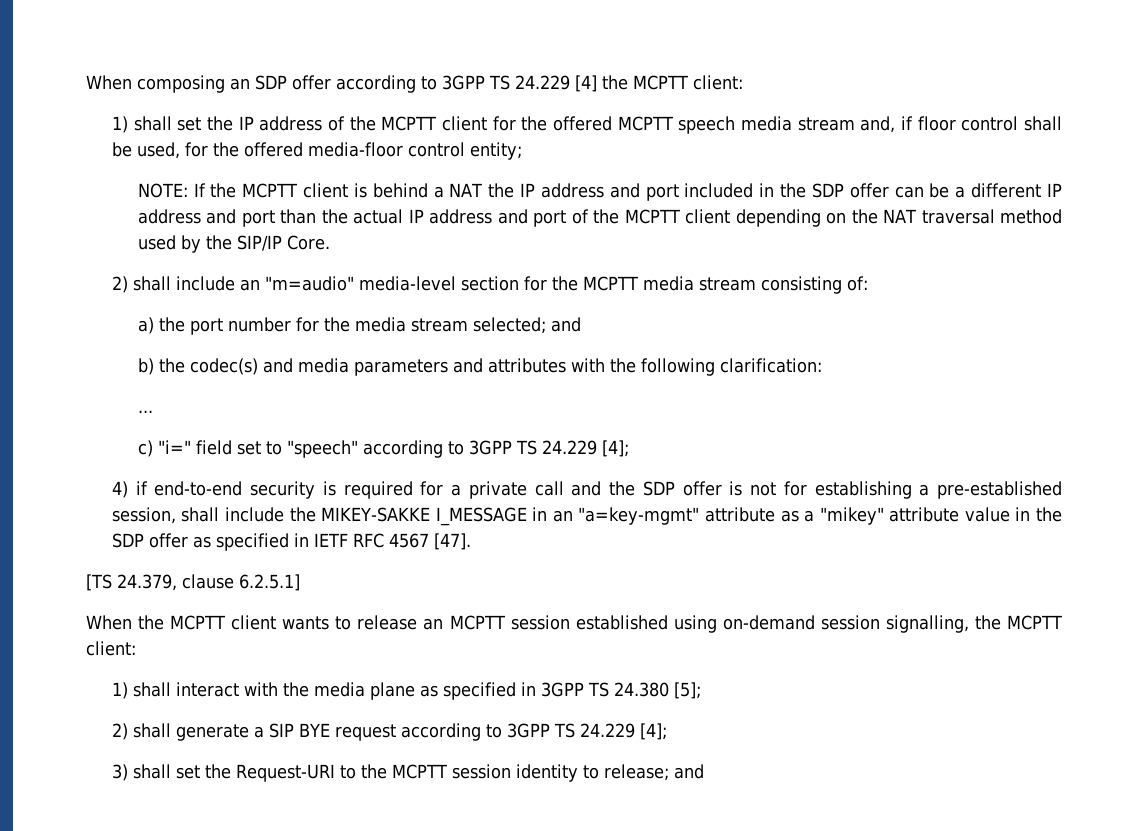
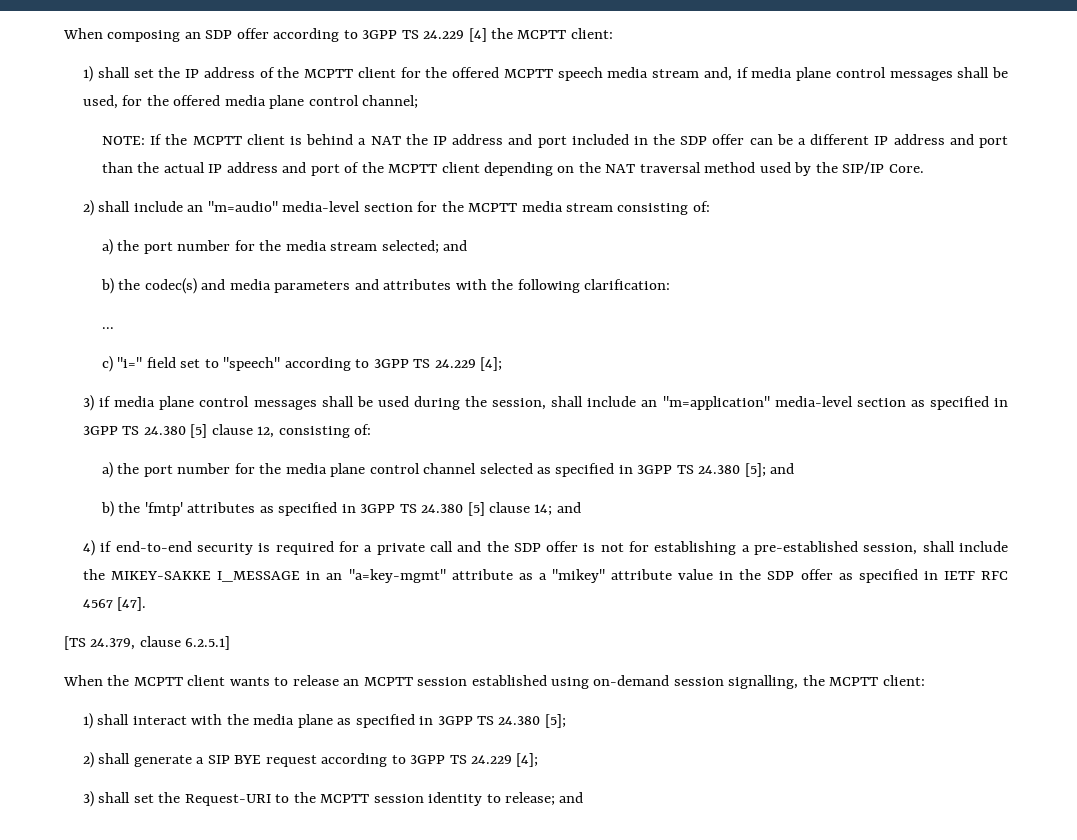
- 1) shall set the IP address of the MCPTT client for the offered MCPTT speech media stream and, if floor control shall be used, for the offered media-floor control entity;
+ 1) shall set the IP address of the MCPTT client for the offered MCPTT speech media stream and, if media plane control messages shall be used, for the offered media plane control channel;
+ 3) if media plane control messages shall be used during the session, shall include an "m=application" media-level section as specified in 3GPP TS 24.380 [5] clause 12, consisting of:
+ a) the port number for the media plane control channel selected as specified in 3GPP TS 24.380 [5]; and
+ b) the 'fmtp' attributes as specified in 3GPP TS 24.380 [5] clause 14; and

